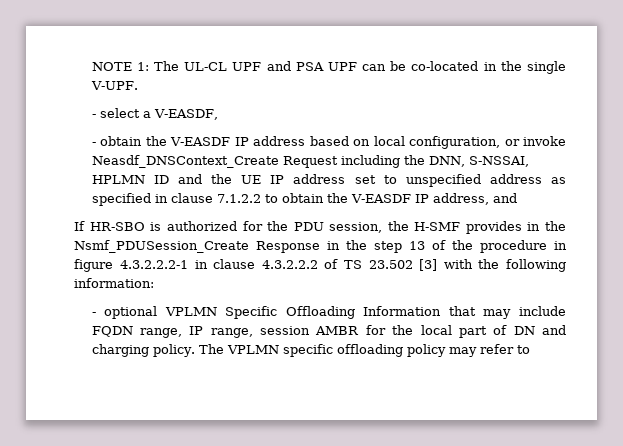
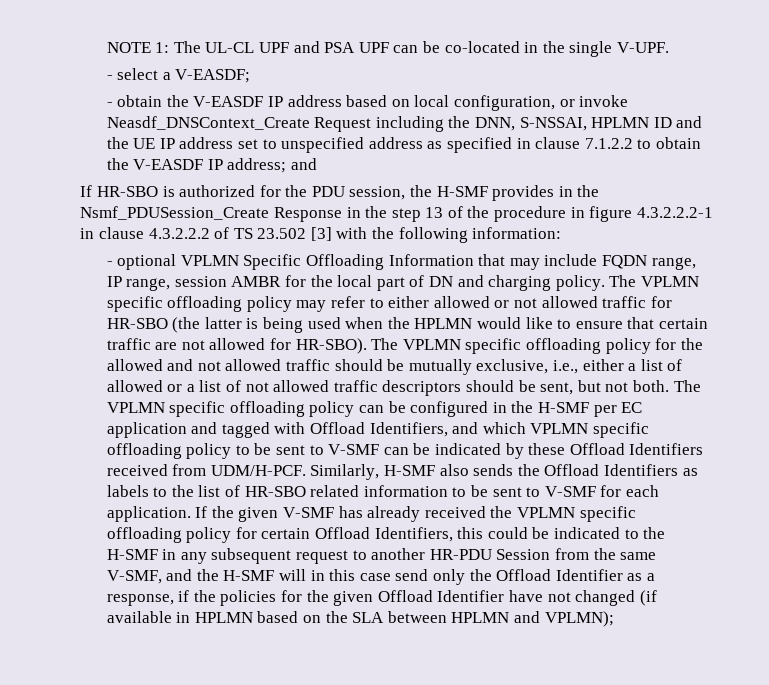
- - select a V-EASDF,
+ - select a V-EASDF;
- - obtain the V-EASDF IP address based on local configuration, or invoke Neasdf_DNSContext_Create Request including the DNN, S-NSSAI, HPLMN ID and the UE IP address set to unspecified address as specified in clause 7.1.2.2 to obtain the V-EASDF IP address, and
+ - obtain the V-EASDF IP address based on local configuration, or invoke Neasdf_DNSContext_Create Request including the DNN, S-NSSAI, HPLMN ID and the UE IP address set to unspecified address as specified in clause 7.1.2.2 to obtain the V-EASDF IP address; and
- The VPLMN specific offloading policy may refer to
+ The VPLMN specific offloading policy may refer to either allowed or not allowed traffic for HR-SBO (the latter is being used when the HPLMN would like to ensure that certain traffic are not allowed for HR-SBO). The VPLMN specific offloading policy for the allowed and not allowed traffic should be mutually exclusive, i.e., either a list of allowed or a list of not allowed traffic descriptors should be sent, but not both. The VPLMN specific offloading policy can be configured in the H-SMF per EC application and tagged with Offload Identifiers, and which VPLMN specific offloading policy to be sent to V-SMF can be indicated by these Offload Identifiers received from UDM/H-PCF. Similarly, H-SMF also sends the Offload Identifiers as labels to the list of HR-SBO related information to be sent to V-SMF for each application. If the given V-SMF has already received the VPLMN specific offloading policy for certain Offload Identifiers, this could be indicated to the H-SMF in any subsequent request to another HR-PDU Session from the same V-SMF, and the H-SMF will in this case send only the Offload Identifier as a response, if the policies for the given Offload Identifier have not changed (if available in HPLMN based on the SLA between HPLMN and VPLMN);

